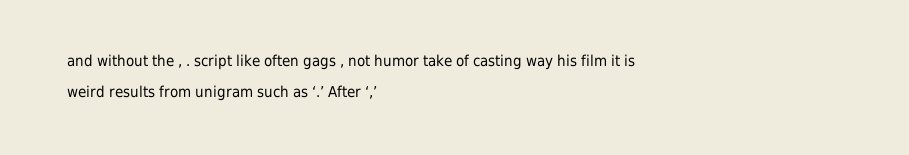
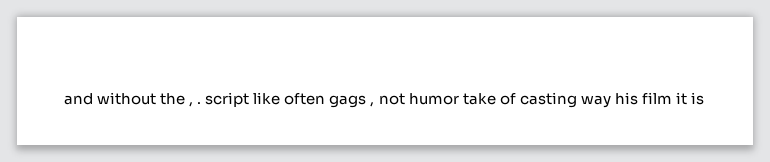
- weird results from unigram such as ‘.’ After ‘,’

